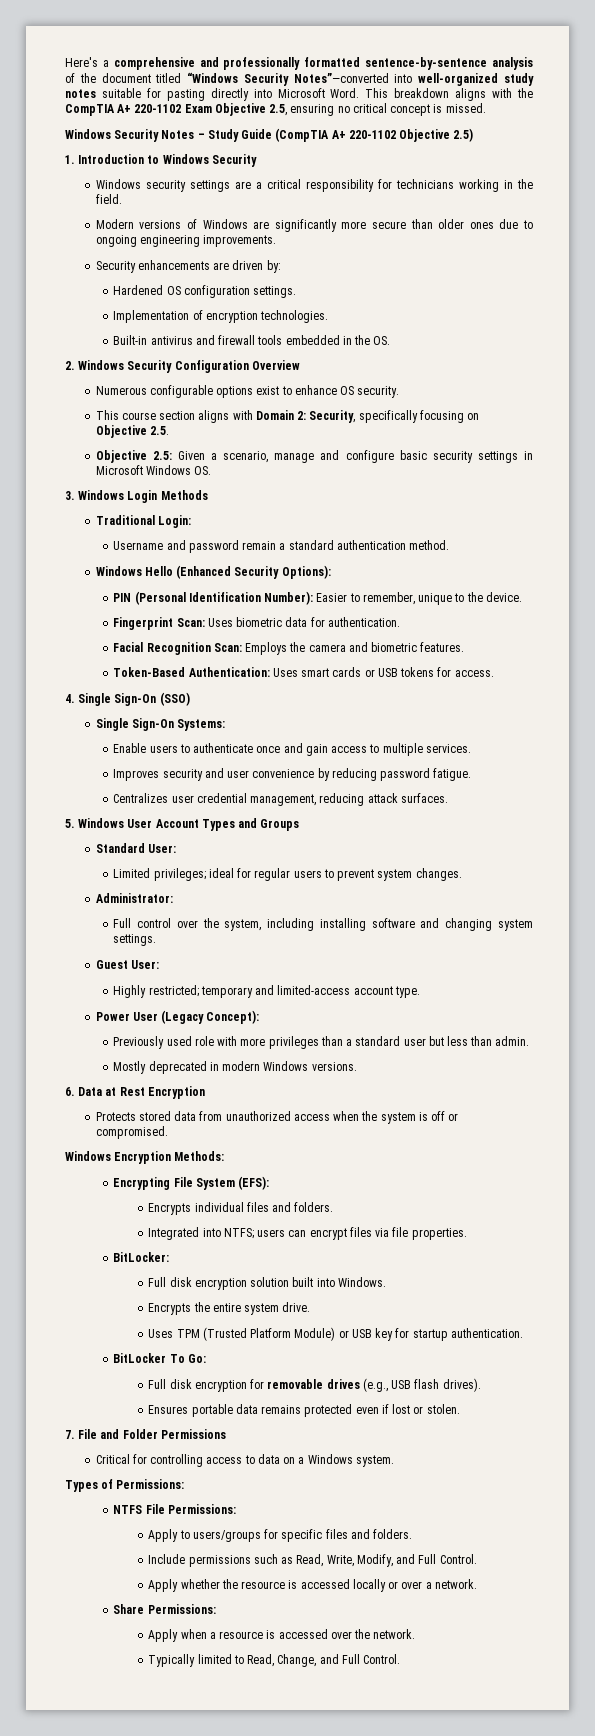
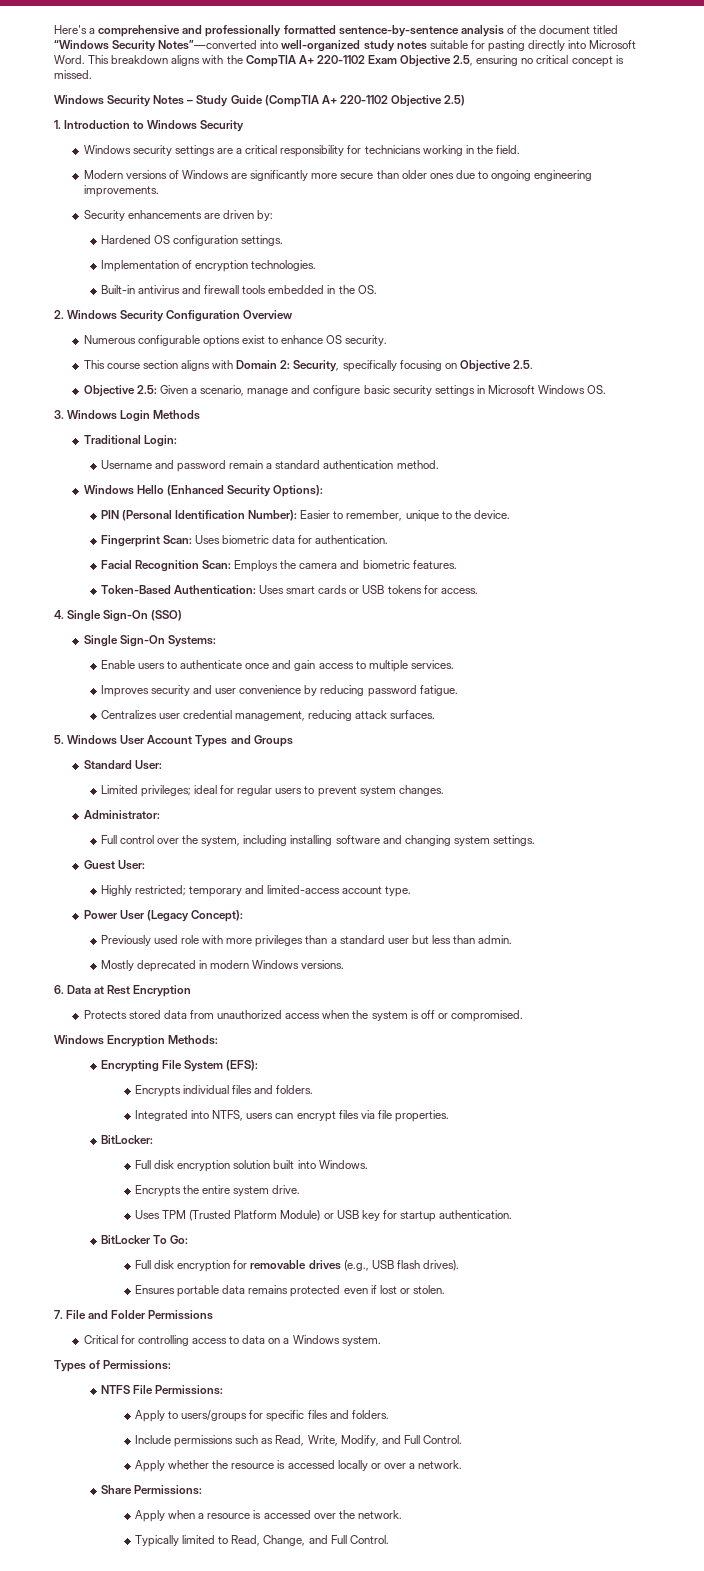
- Integrated into NTFS; users can encrypt files via file properties.
+ Integrated into NTFS, users can encrypt files via file properties.

